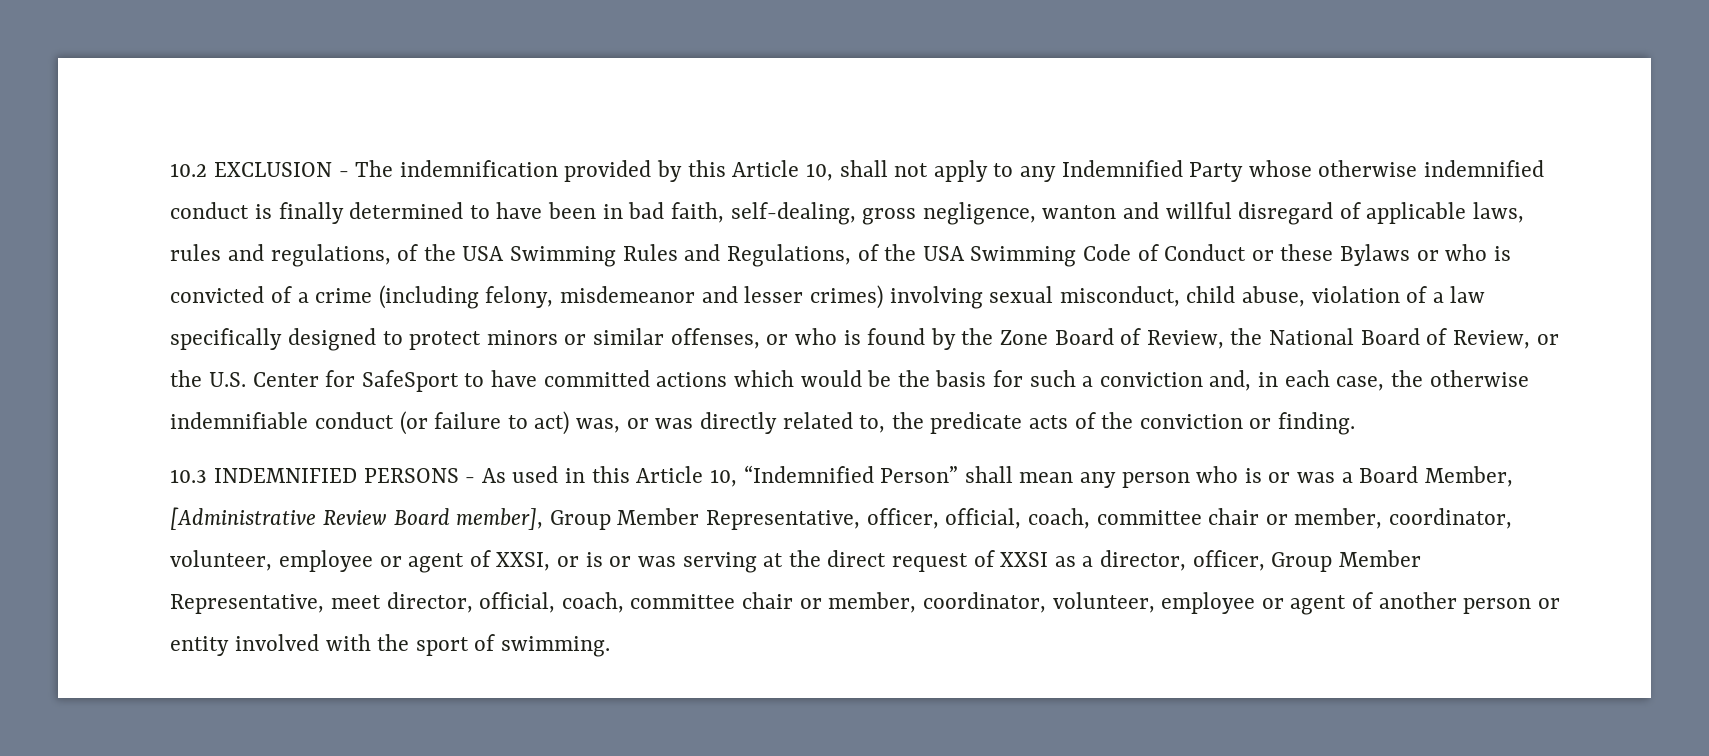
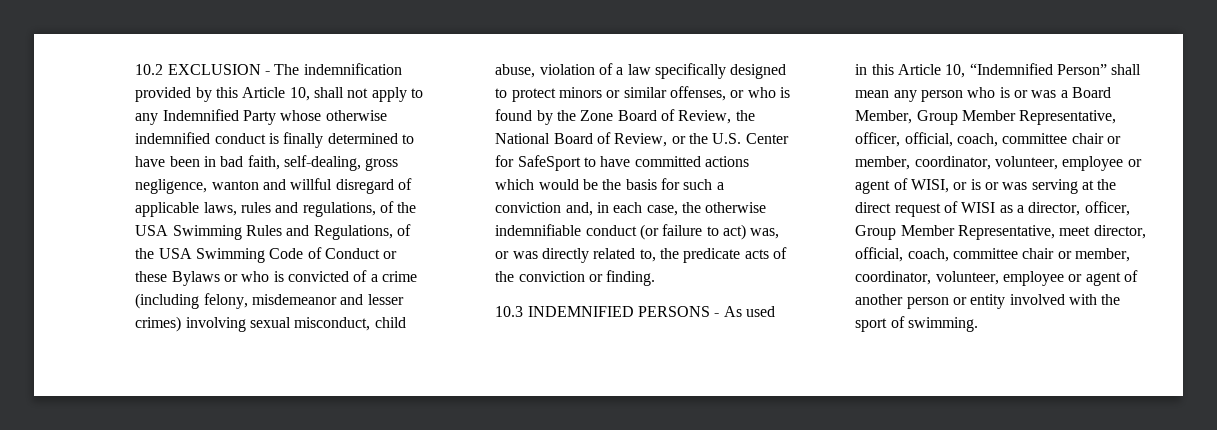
- 10.3 INDEMNIFIED PERSONS - As used in this Article 10, “Indemnified Person” shall mean any person who is or was a Board Member, [Administrative Review Board member], Group Member Representative, officer, official, coach, committee chair or member, coordinator, volunteer, employee or agent of XXSI, or is or was serving at the direct request of XXSI as a director, officer, Group Member Representative, meet director, official, coach, committee chair or member, coordinator, volunteer, employee or agent of another person or entity involved with the sport of swimming.
+ 10.3 INDEMNIFIED PERSONS - As used in this Article 10, “Indemnified Person” shall mean any person who is or was a Board Member, Group Member Representative, officer, official, coach, committee chair or member, coordinator, volunteer, employee or agent of WISI, or is or was serving at the direct request of WISI as a director, officer, Group Member Representative, meet director, official, coach, committee chair or member, coordinator, volunteer, employee or agent of another person or entity involved with the sport of swimming.

